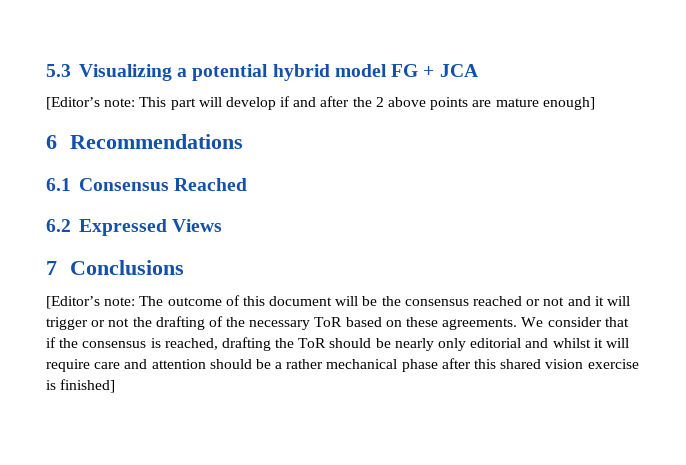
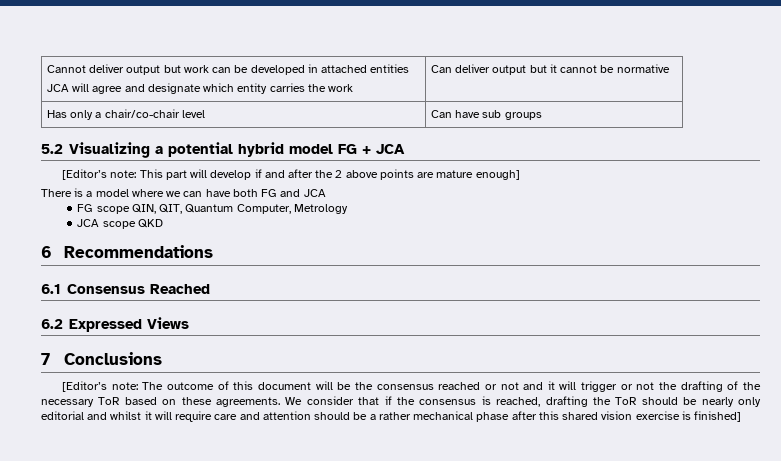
- 5.3 Visualizing a potential hybrid model FG + JCA
+ Cannot deliver output but work can be developed in attached entities
+ JCA will agree and designate which entity carries the work | Can deliver output but it cannot be normative
+ Has only a chair/co-chair level | Can have sub groups
+ 5.2 Visualizing a potential hybrid model FG + JCA
+ There is a model where we can have both FG and JCA
+ FG scope QIN, QIT, Quantum Computer, Metrology
+ JCA scope QKD

